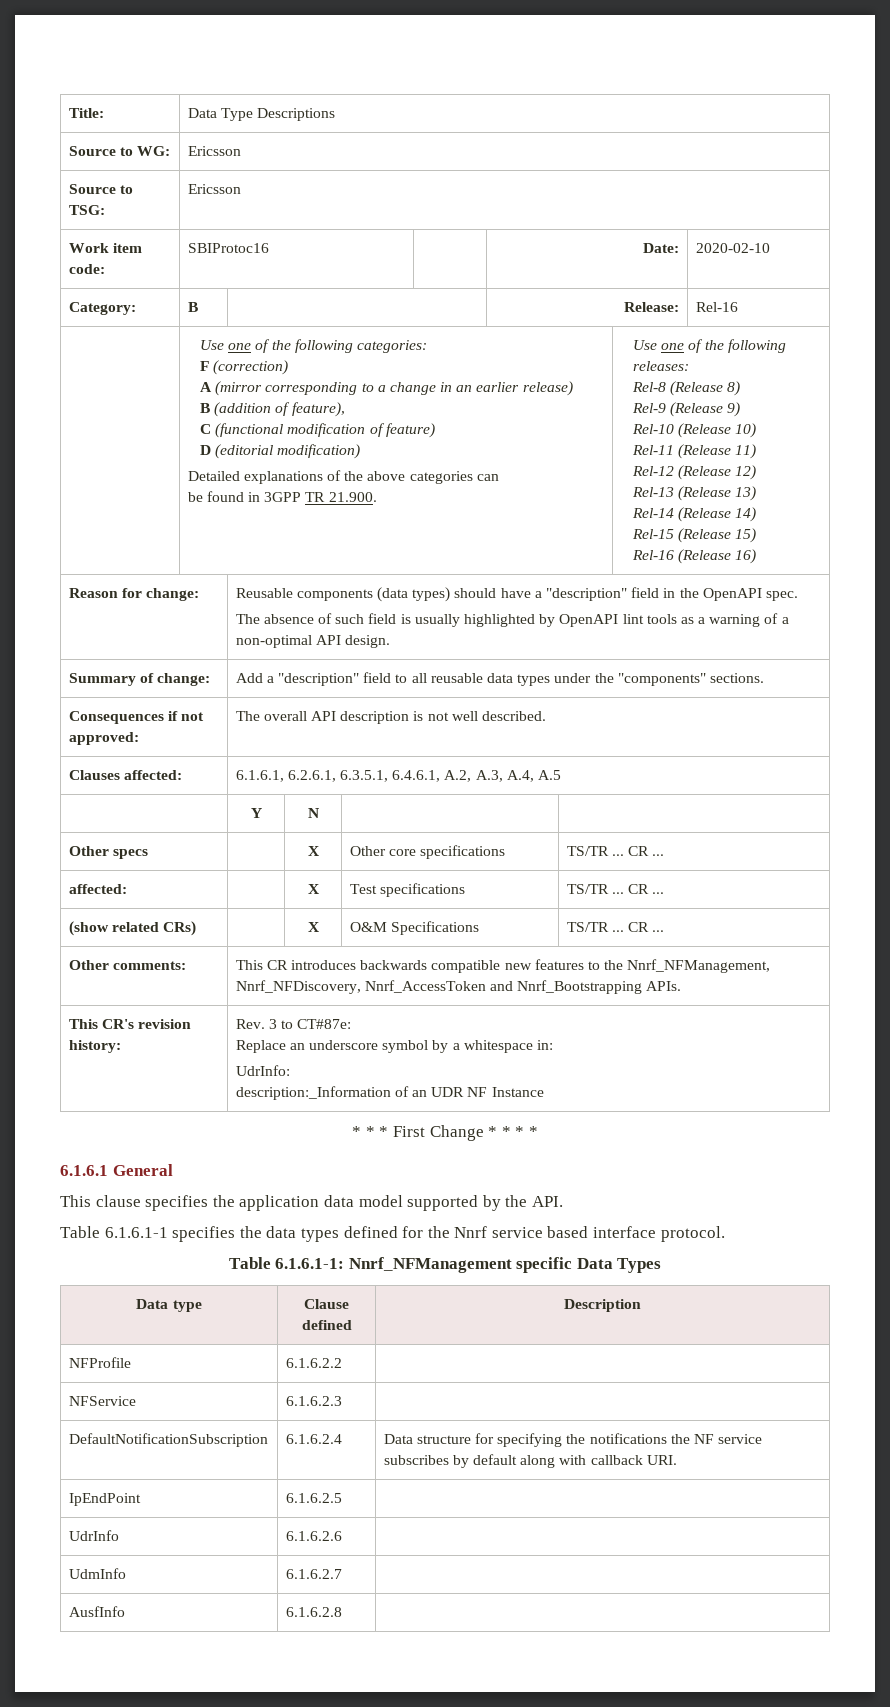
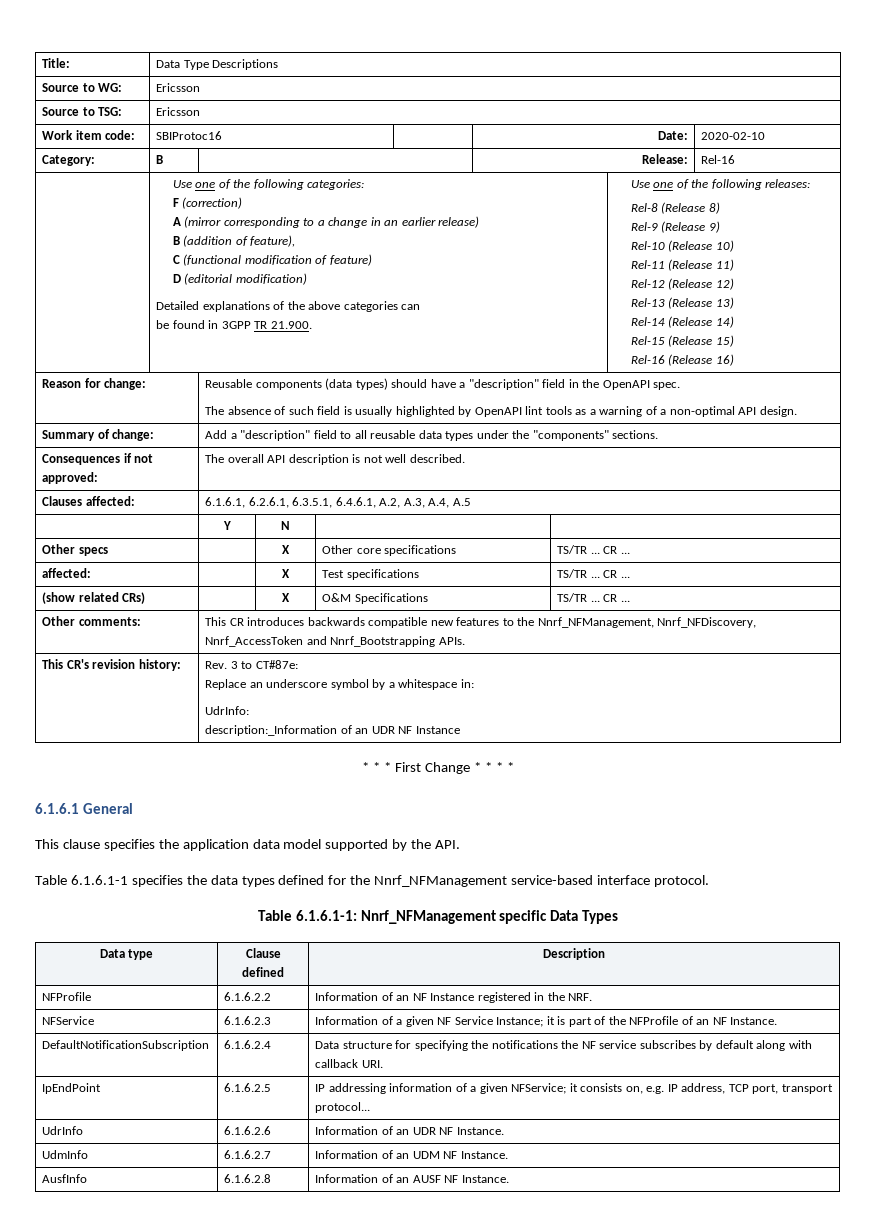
- Table 6.1.6.1-1 specifies the data types defined for the Nnrf service based interface protocol.
+ Table 6.1.6.1-1 specifies the data types defined for the Nnrf_NFManagement service-based interface protocol.
- NFProfile | 6.1.6.2.2 |
- NFService | 6.1.6.2.3 |
+ NFProfile | 6.1.6.2.2 | Information of an NF Instance registered in the NRF.
+ NFService | 6.1.6.2.3 | Information of a given NF Service Instance; it is part of the NFProfile of an NF Instance.
- IpEndPoint | 6.1.6.2.5 |
- UdrInfo | 6.1.6.2.6 |
- UdmInfo | 6.1.6.2.7 |
- AusfInfo | 6.1.6.2.8 |
+ IpEndPoint | 6.1.6.2.5 | IP addressing information of a given NFService; it consists on, e.g. IP address, TCP port, transport protocol...
+ UdrInfo | 6.1.6.2.6 | Information of an UDR NF Instance.
+ UdmInfo | 6.1.6.2.7 | Information of an UDM NF Instance.
+ AusfInfo | 6.1.6.2.8 | Information of an AUSF NF Instance.

